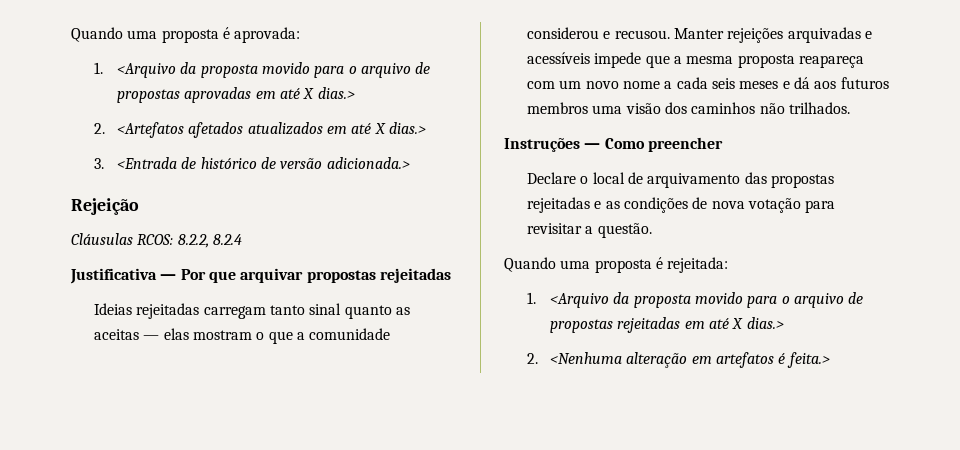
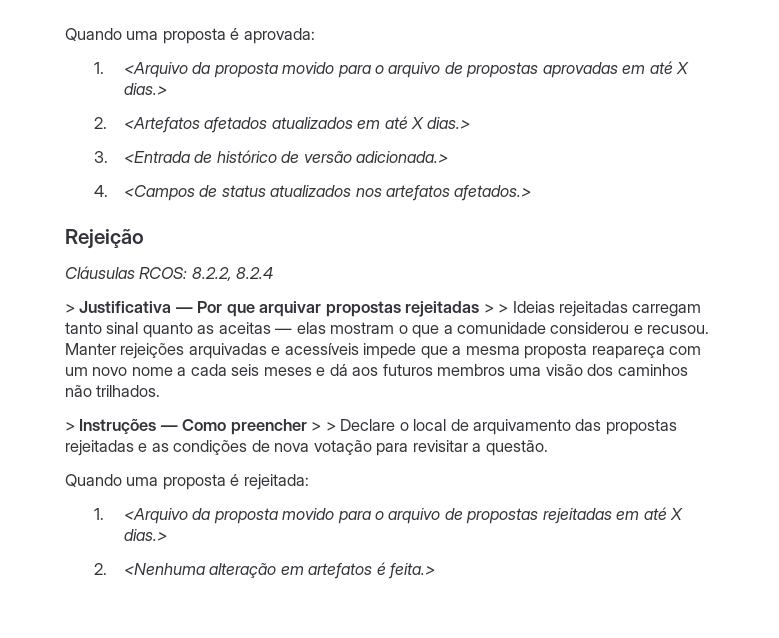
+ 4. <Campos de status atualizados nos artefatos afetados.>
- Justificativa — Por que arquivar propostas rejeitadas
- Ideias rejeitadas carregam tanto sinal quanto as aceitas — elas mostram o que a comunidade considerou e recusou.
+ > Justificativa — Por que arquivar propostas rejeitadas > > Ideias rejeitadas carregam tanto sinal quanto as aceitas — elas mostram o que a comunidade considerou e recusou.
- Instruções — Como preencher
- Declare o local de arquivamento das propostas rejeitadas e as condições de nova votação para revisitar a questão.
+ > Instruções — Como preencher > > Declare o local de arquivamento das propostas rejeitadas e as condições de nova votação para revisitar a questão.

